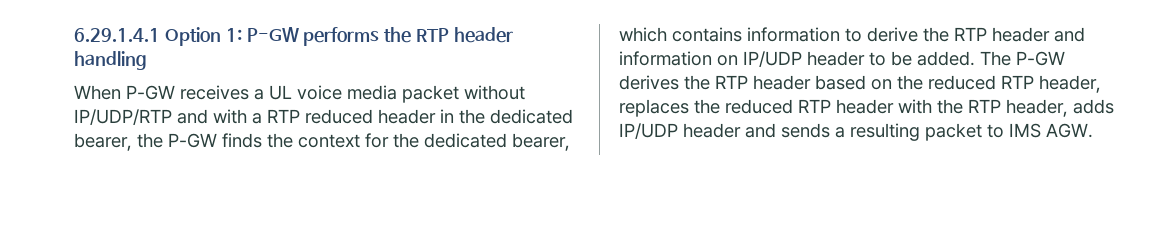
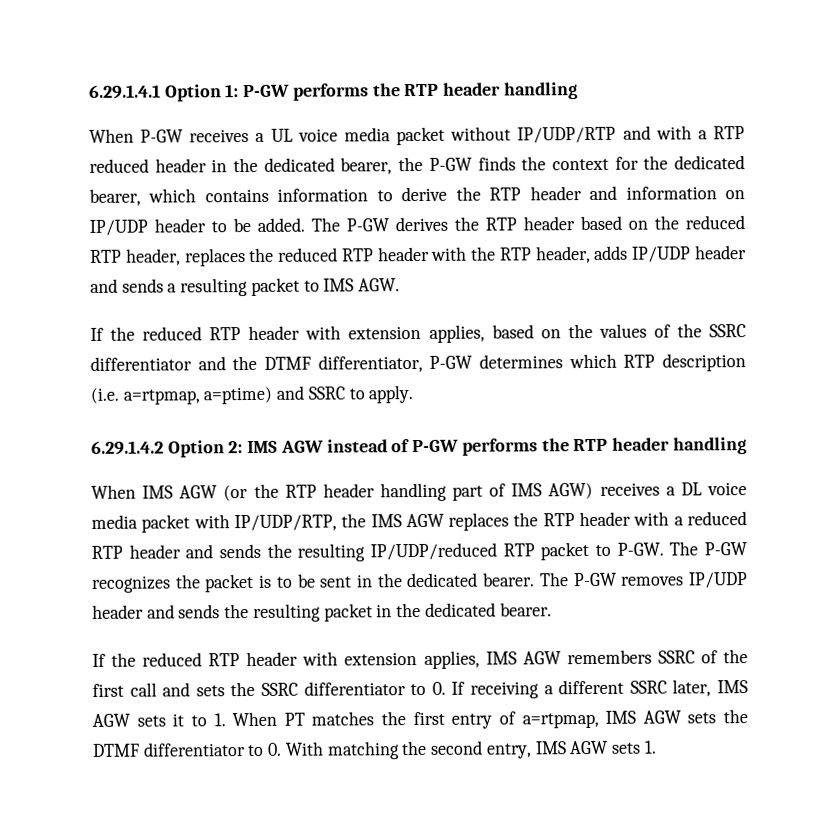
+ If the reduced RTP header with extension applies, based on the values of the SSRC differentiator and the DTMF differentiator, P-GW determines which RTP description (i.e. a=rtpmap, a=ptime) and SSRC to apply.
+ 6.29.1.4.2 Option 2: IMS AGW instead of P-GW performs the RTP header handling
+ When IMS AGW (or the RTP header handling part of IMS AGW) receives a DL voice media packet with IP/UDP/RTP, the IMS AGW replaces the RTP header with a reduced RTP header and sends the resulting IP/UDP/reduced RTP packet to P-GW. The P-GW recognizes the packet is to be sent in the dedicated bearer. The P-GW removes IP/UDP header and sends the resulting packet in the dedicated bearer.
+ If the reduced RTP header with extension applies, IMS AGW remembers SSRC of the first call and sets the SSRC differentiator to 0. If receiving a different SSRC later, IMS AGW sets it to 1. When PT matches the first entry of a=rtpmap, IMS AGW sets the DTMF differentiator to 0. With matching the second entry, IMS AGW sets 1.

